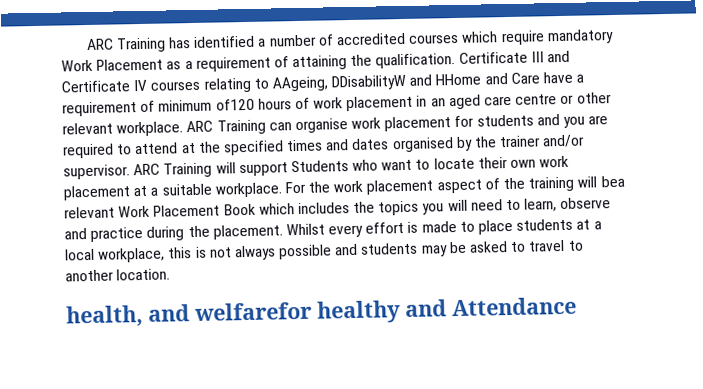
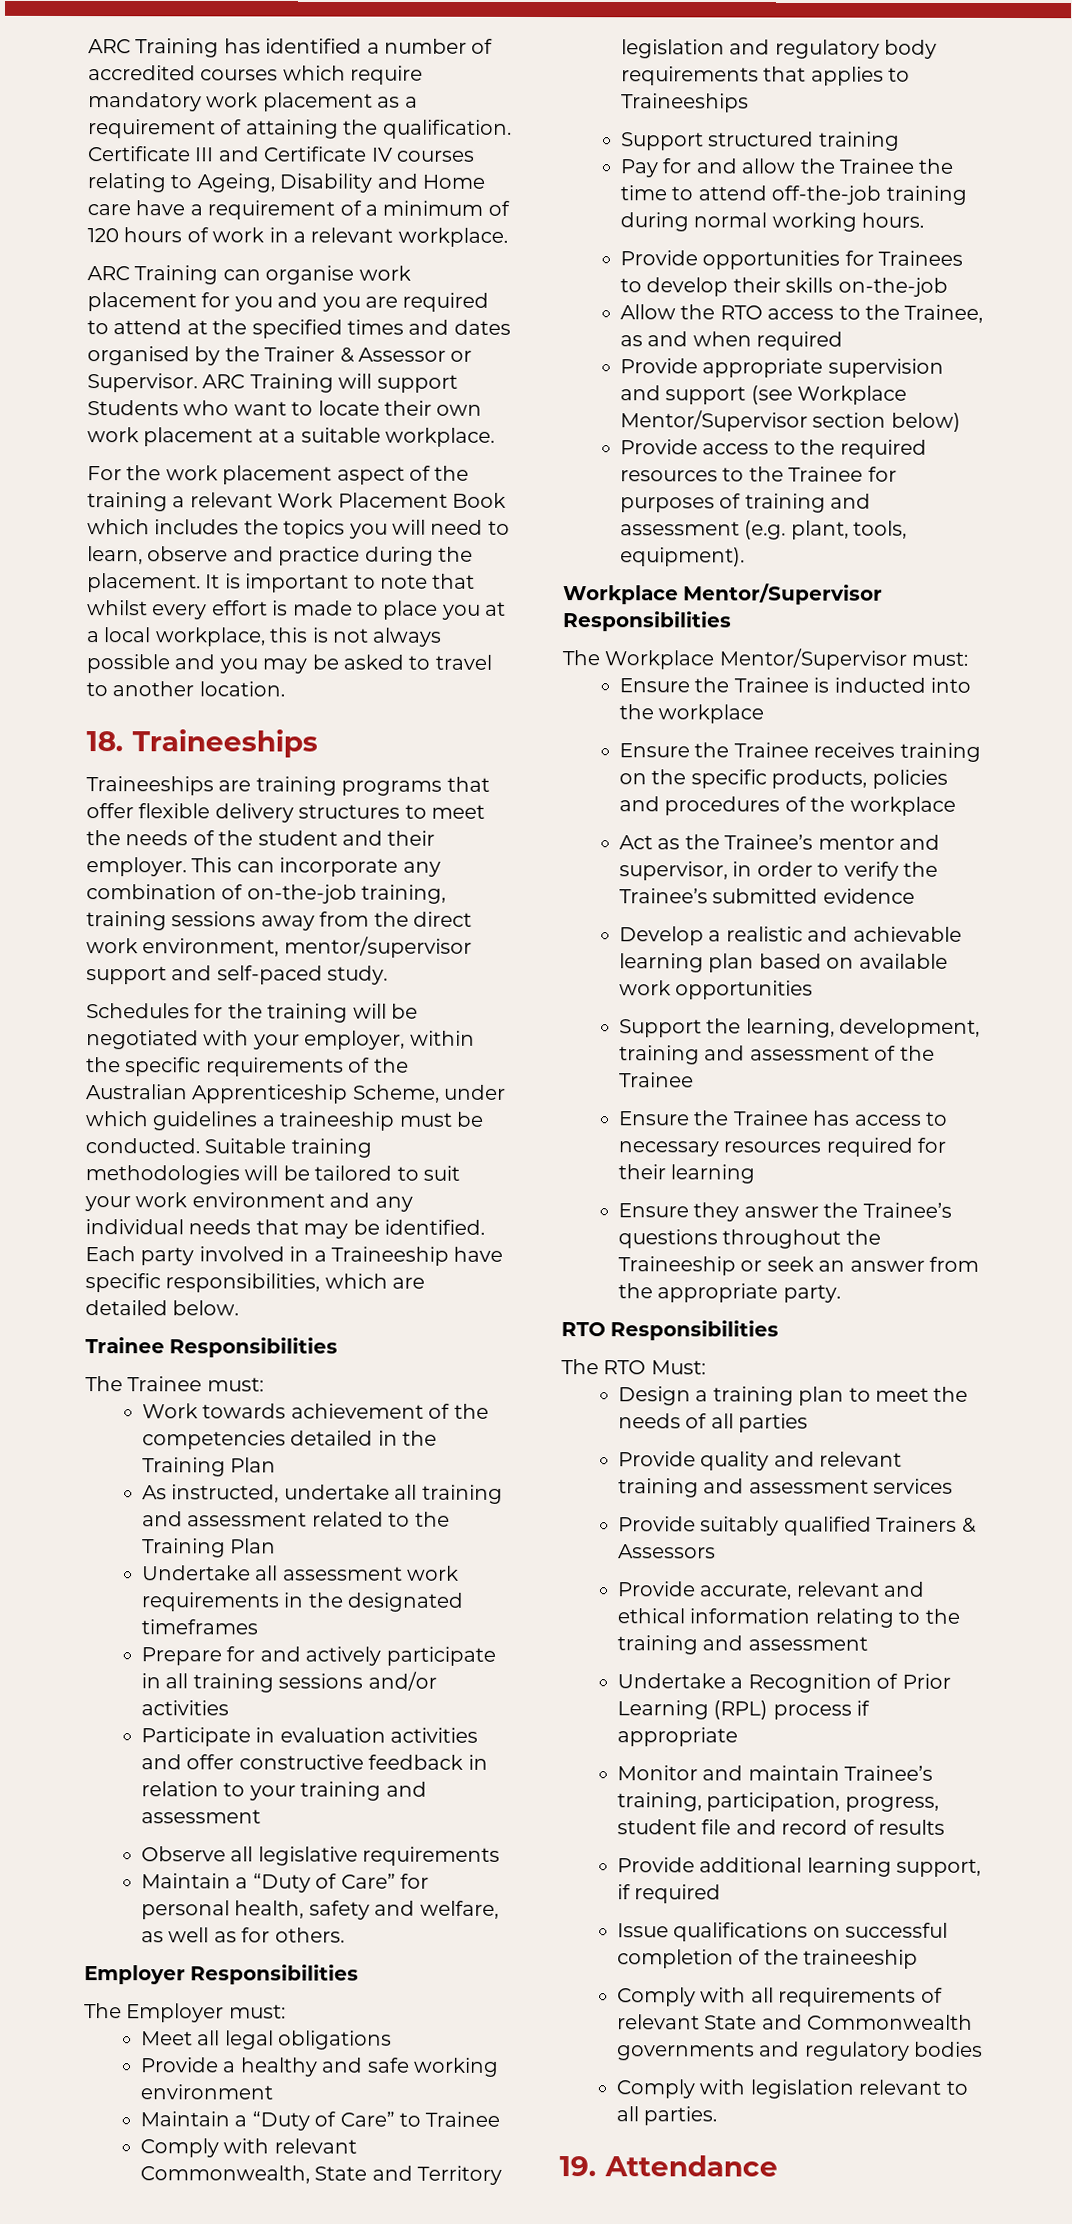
- ARC Training has identified a number of accredited courses which require mandatory Work Placement as a requirement of attaining the qualification.
+ ARC Training has identified a number of accredited courses which require mandatory work placement as a requirement of attaining the qualification.
- Certificate III and Certificate IV courses relating to AAgeing, DDisabilityW and HHome and Care have a requirement of minimum of120 hours of work placement in an aged care centre or other relevant workplace. ARC Training can organise work placement for students and you are required to attend at the specified times and dates organised by the trainer and/or supervisor.
+ Certificate III and Certificate IV courses relating to Ageing, Disability and Home care have a requirement of a minimum of 120 hours of work in a relevant workplace.
+ ARC Training can organise work placement for you and you are required to attend at the specified times and dates organised by the Trainer & Assessor or Supervisor.
- ARC Training will support Students who want to locate their own work placement at a suitable workplace. For the work placement aspect of the training will bea relevant Work Placement Book which includes the topics you will need to learn, observe and practice during the placement.
+ ARC Training will support Students who want to locate their own work placement at a suitable workplace.
+ For the work placement aspect of the training a relevant Work Placement Book which includes the topics you will need to learn, observe and practice during the placement.
- Whilst every effort is made to place students at a local workplace, this is not always possible and students may be asked to travel to another location.
+ It is important to note that whilst every effort is made to place you at a local workplace, this is not always possible and you may be asked to travel to another location.
- health, and welfarefor healthy and Attendance
+ 18. Traineeships
+ Traineeships are training programs that offer flexible delivery structures to meet the needs of the student and their employer. This can incorporate any combination of on-the-job training, training sessions away from the direct work environment, mentor/supervisor support and self-paced study.
+ Schedules for the training will be negotiated with your employer, within the specific requirements of the Australian Apprenticeship Scheme, under which guidelines a traineeship must be conducted. Suitable training methodologies will be tailored to suit your work environment and any individual needs that may be identified. Each party involved in a Traineeship have specific responsibilities, which are detailed below.
+ Trainee Responsibilities
+ The Trainee must:
+ Work towards achievement of the competencies detailed in the Training Plan
+ As instructed, undertake all training and assessment related to the Training Plan
+ Undertake all assessment work requirements in the designated timeframes
+ Prepare for and actively participate in all training sessions and/or activities
+ Participate in evaluation activities and offer constructive feedback in relation to your training and assessment
+ Observe all legislative requirements
+ Maintain a “Duty of Care” for personal health, safety and welfare, as well as for others.
+ Employer Responsibilities
+ The Employer must:
+ Meet all legal obligations
+ Provide a healthy and safe working environment
+ Maintain a “Duty of Care” to Trainee
+ Comply with relevant Commonwealth, State and Territory legislation and regulatory body requirements that applies to Traineeships
+ Support structured training
+ Pay for and allow the Trainee the time to attend off-the-job training during normal working hours.
+ Provide opportunities for Trainees to develop their skills on-the-job
+ Allow the RTO access to the Trainee, as and when required
+ Provide appropriate supervision and support (see Workplace Mentor/Supervisor section below)
+ Provide access to the required resources to the Trainee for purposes of training and assessment (e.g. plant, tools, equipment).
+ Workplace Mentor/Supervisor Responsibilities
+ The Workplace Mentor/Supervisor must:
+ Ensure the Trainee is inducted into the workplace
+ Ensure the Trainee receives training on the specific products, policies and procedures of the workplace
+ Act as the Trainee’s mentor and supervisor, in order to verify the Trainee’s submitted evidence
+ Develop a realistic and achievable learning plan based on available work opportunities
+ Support the learning, development, training and assessment of the Trainee
+ Ensure the Trainee has access to necessary resources required for their learning
+ Ensure they answer the Trainee’s questions throughout the Traineeship or seek an answer from the appropriate party.
+ RTO Responsibilities
+ The RTO Must:
+ Design a training plan to meet the needs of all parties
+ Provide quality and relevant training and assessment services
+ Provide suitably qualified Trainers & Assessors
+ Provide accurate, relevant and ethical information relating to the training and assessment
+ Undertake a Recognition of Prior Learning (RPL) process if appropriate
+ Monitor and maintain Trainee’s training, participation, progress, student file and record of results
+ Provide additional learning support, if required
+ Issue qualifications on successful completion of the traineeship
+ Comply with all requirements of relevant State and Commonwealth governments and regulatory bodies
+ Comply with legislation relevant to all parties.
+ 19. Attendance

